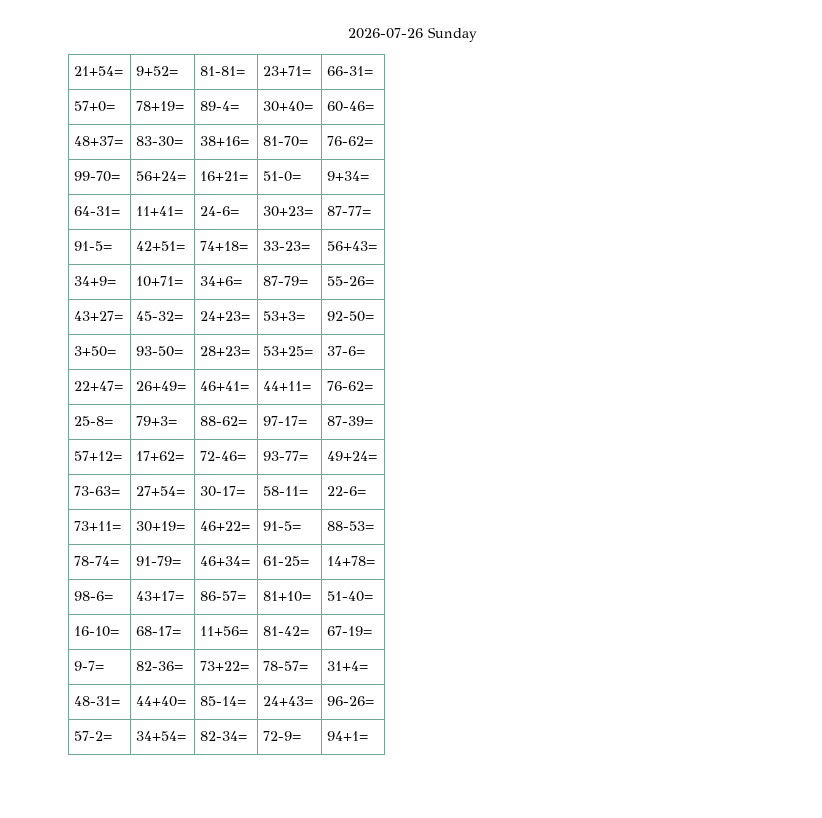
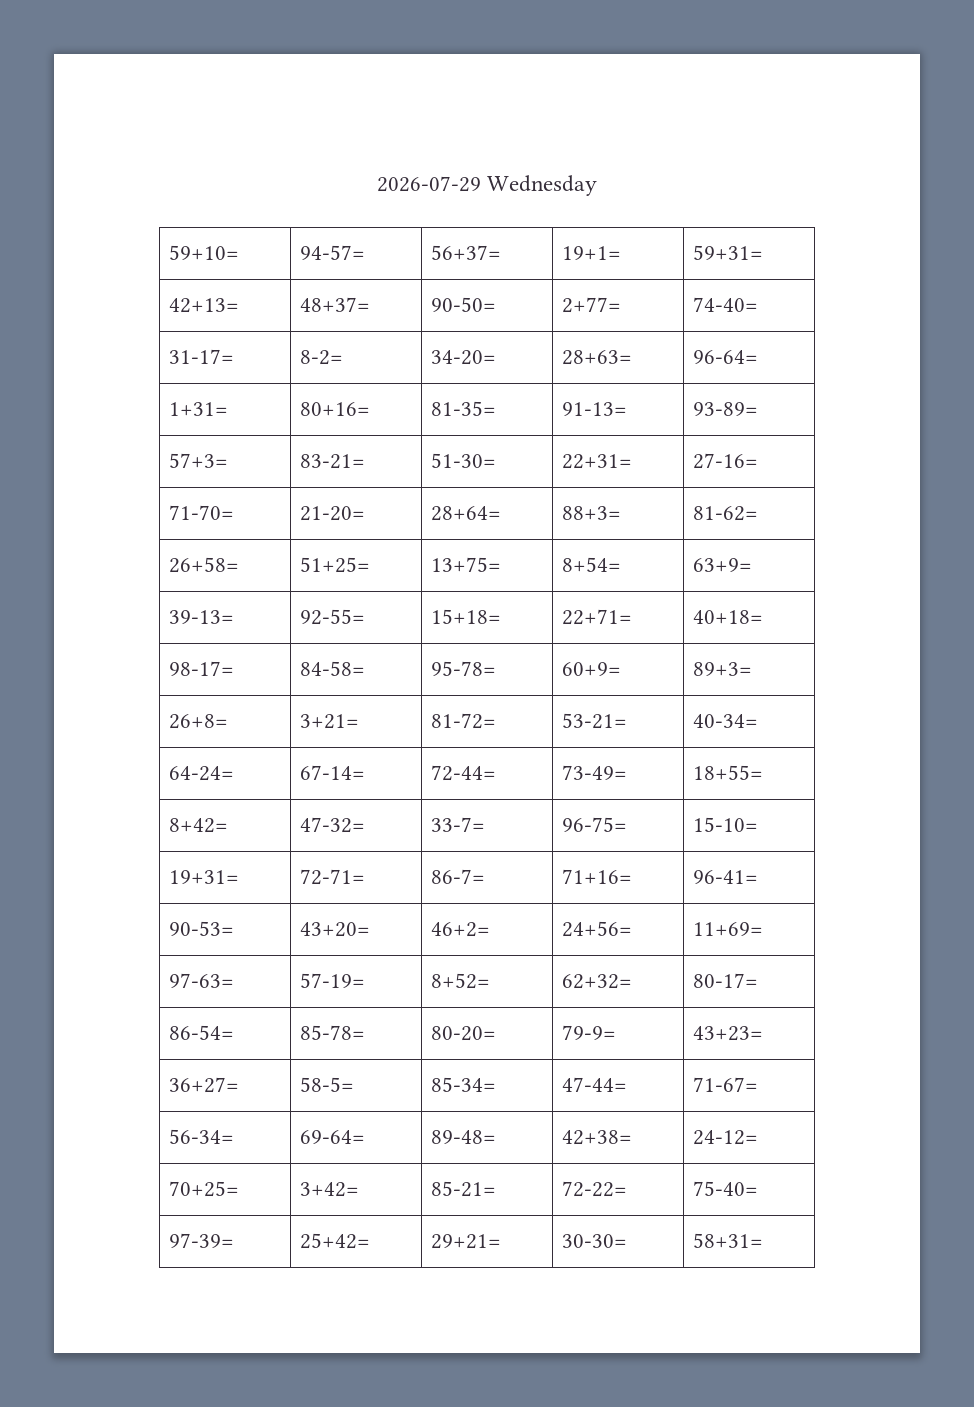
- 2026-07-26 Sunday
- 21+54= | 9+52= | 81-81= | 23+71= | 66-31=
- 57+0= | 78+19= | 89-4= | 30+40= | 60-46=
- 48+37= | 83-30= | 38+16= | 81-70= | 76-62=
- 99-70= | 56+24= | 16+21= | 51-0= | 9+34=
- 64-31= | 11+41= | 24-6= | 30+23= | 87-77=
- 91-5= | 42+51= | 74+18= | 33-23= | 56+43=
- 34+9= | 10+71= | 34+6= | 87-79= | 55-26=
- 43+27= | 45-32= | 24+23= | 53+3= | 92-50=
- 3+50= | 93-50= | 28+23= | 53+25= | 37-6=
- 22+47= | 26+49= | 46+41= | 44+11= | 76-62=
- 25-8= | 79+3= | 88-62= | 97-17= | 87-39=
- 57+12= | 17+62= | 72-46= | 93-77= | 49+24=
- 73-63= | 27+54= | 30-17= | 58-11= | 22-6=
- 73+11= | 30+19= | 46+22= | 91-5= | 88-53=
- 78-74= | 91-79= | 46+34= | 61-25= | 14+78=
- 98-6= | 43+17= | 86-57= | 81+10= | 51-40=
- 16-10= | 68-17= | 11+56= | 81-42= | 67-19=
- 9-7= | 82-36= | 73+22= | 78-57= | 31+4=
- 48-31= | 44+40= | 85-14= | 24+43= | 96-26=
- 57-2= | 34+54= | 82-34= | 72-9= | 94+1=
+ 2026-07-29 Wednesday
+ 59+10= | 94-57= | 56+37= | 19+1= | 59+31=
+ 42+13= | 48+37= | 90-50= | 2+77= | 74-40=
+ 31-17= | 8-2= | 34-20= | 28+63= | 96-64=
+ 1+31= | 80+16= | 81-35= | 91-13= | 93-89=
+ 57+3= | 83-21= | 51-30= | 22+31= | 27-16=
+ 71-70= | 21-20= | 28+64= | 88+3= | 81-62=
+ 26+58= | 51+25= | 13+75= | 8+54= | 63+9=
+ 39-13= | 92-55= | 15+18= | 22+71= | 40+18=
+ 98-17= | 84-58= | 95-78= | 60+9= | 89+3=
+ 26+8= | 3+21= | 81-72= | 53-21= | 40-34=
+ 64-24= | 67-14= | 72-44= | 73-49= | 18+55=
+ 8+42= | 47-32= | 33-7= | 96-75= | 15-10=
+ 19+31= | 72-71= | 86-7= | 71+16= | 96-41=
+ 90-53= | 43+20= | 46+2= | 24+56= | 11+69=
+ 97-63= | 57-19= | 8+52= | 62+32= | 80-17=
+ 86-54= | 85-78= | 80-20= | 79-9= | 43+23=
+ 36+27= | 58-5= | 85-34= | 47-44= | 71-67=
+ 56-34= | 69-64= | 89-48= | 42+38= | 24-12=
+ 70+25= | 3+42= | 85-21= | 72-22= | 75-40=
+ 97-39= | 25+42= | 29+21= | 30-30= | 58+31=

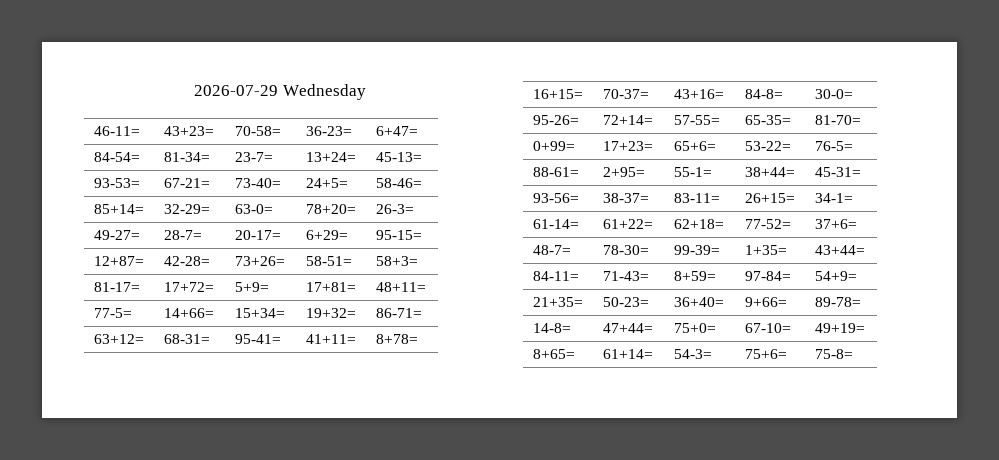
- 59+10= | 94-57= | 56+37= | 19+1= | 59+31=
- 42+13= | 48+37= | 90-50= | 2+77= | 74-40=
- 31-17= | 8-2= | 34-20= | 28+63= | 96-64=
- 1+31= | 80+16= | 81-35= | 91-13= | 93-89=
- 57+3= | 83-21= | 51-30= | 22+31= | 27-16=
- 71-70= | 21-20= | 28+64= | 88+3= | 81-62=
- 26+58= | 51+25= | 13+75= | 8+54= | 63+9=
- 39-13= | 92-55= | 15+18= | 22+71= | 40+18=
- 98-17= | 84-58= | 95-78= | 60+9= | 89+3=
- 26+8= | 3+21= | 81-72= | 53-21= | 40-34=
- 64-24= | 67-14= | 72-44= | 73-49= | 18+55=
- 8+42= | 47-32= | 33-7= | 96-75= | 15-10=
- 19+31= | 72-71= | 86-7= | 71+16= | 96-41=
- 90-53= | 43+20= | 46+2= | 24+56= | 11+69=
- 97-63= | 57-19= | 8+52= | 62+32= | 80-17=
- 86-54= | 85-78= | 80-20= | 79-9= | 43+23=
- 36+27= | 58-5= | 85-34= | 47-44= | 71-67=
- 56-34= | 69-64= | 89-48= | 42+38= | 24-12=
- 70+25= | 3+42= | 85-21= | 72-22= | 75-40=
- 97-39= | 25+42= | 29+21= | 30-30= | 58+31=
+ 46-11= | 43+23= | 70-58= | 36-23= | 6+47=
+ 84-54= | 81-34= | 23-7= | 13+24= | 45-13=
+ 93-53= | 67-21= | 73-40= | 24+5= | 58-46=
+ 85+14= | 32-29= | 63-0= | 78+20= | 26-3=
+ 49-27= | 28-7= | 20-17= | 6+29= | 95-15=
+ 12+87= | 42-28= | 73+26= | 58-51= | 58+3=
+ 81-17= | 17+72= | 5+9= | 17+81= | 48+11=
+ 77-5= | 14+66= | 15+34= | 19+32= | 86-71=
+ 63+12= | 68-31= | 95-41= | 41+11= | 8+78=
+ 16+15= | 70-37= | 43+16= | 84-8= | 30-0=
+ 95-26= | 72+14= | 57-55= | 65-35= | 81-70=
+ 0+99= | 17+23= | 65+6= | 53-22= | 76-5=
+ 88-61= | 2+95= | 55-1= | 38+44= | 45-31=
+ 93-56= | 38-37= | 83-11= | 26+15= | 34-1=
+ 61-14= | 61+22= | 62+18= | 77-52= | 37+6=
+ 48-7= | 78-30= | 99-39= | 1+35= | 43+44=
+ 84-11= | 71-43= | 8+59= | 97-84= | 54+9=
+ 21+35= | 50-23= | 36+40= | 9+66= | 89-78=
+ 14-8= | 47+44= | 75+0= | 67-10= | 49+19=
+ 8+65= | 61+14= | 54-3= | 75+6= | 75-8=

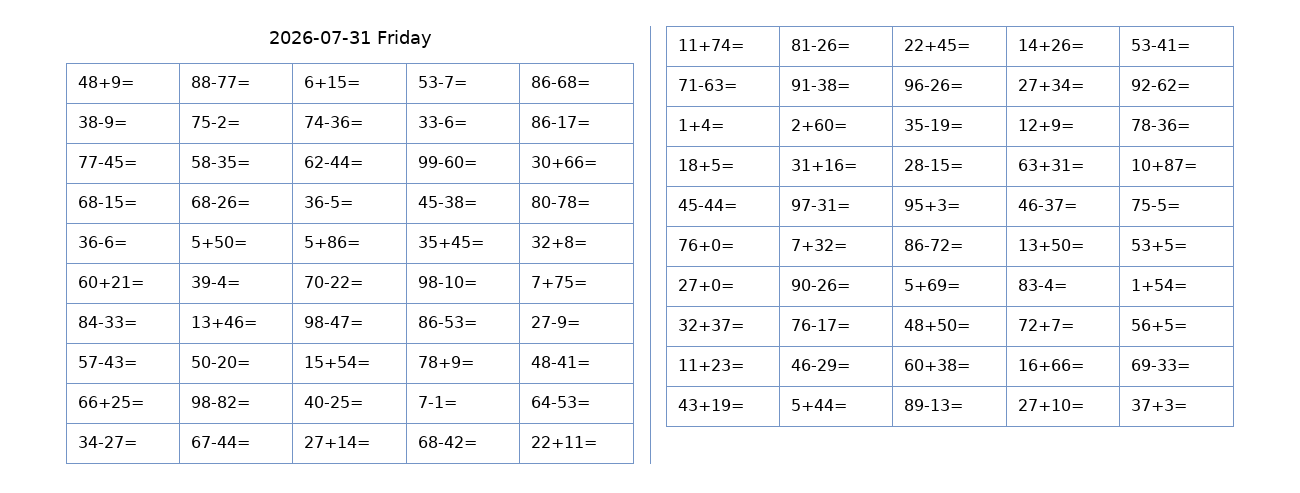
- 2026-07-29 Wednesday
- 46-11= | 43+23= | 70-58= | 36-23= | 6+47=
- 84-54= | 81-34= | 23-7= | 13+24= | 45-13=
- 93-53= | 67-21= | 73-40= | 24+5= | 58-46=
- 85+14= | 32-29= | 63-0= | 78+20= | 26-3=
- 49-27= | 28-7= | 20-17= | 6+29= | 95-15=
- 12+87= | 42-28= | 73+26= | 58-51= | 58+3=
- 81-17= | 17+72= | 5+9= | 17+81= | 48+11=
- 77-5= | 14+66= | 15+34= | 19+32= | 86-71=
- 63+12= | 68-31= | 95-41= | 41+11= | 8+78=
- 16+15= | 70-37= | 43+16= | 84-8= | 30-0=
- 95-26= | 72+14= | 57-55= | 65-35= | 81-70=
- 0+99= | 17+23= | 65+6= | 53-22= | 76-5=
- 88-61= | 2+95= | 55-1= | 38+44= | 45-31=
- 93-56= | 38-37= | 83-11= | 26+15= | 34-1=
- 61-14= | 61+22= | 62+18= | 77-52= | 37+6=
- 48-7= | 78-30= | 99-39= | 1+35= | 43+44=
- 84-11= | 71-43= | 8+59= | 97-84= | 54+9=
- 21+35= | 50-23= | 36+40= | 9+66= | 89-78=
- 14-8= | 47+44= | 75+0= | 67-10= | 49+19=
- 8+65= | 61+14= | 54-3= | 75+6= | 75-8=
+ 2026-07-31 Friday
+ 48+9= | 88-77= | 6+15= | 53-7= | 86-68=
+ 38-9= | 75-2= | 74-36= | 33-6= | 86-17=
+ 77-45= | 58-35= | 62-44= | 99-60= | 30+66=
+ 68-15= | 68-26= | 36-5= | 45-38= | 80-78=
+ 36-6= | 5+50= | 5+86= | 35+45= | 32+8=
+ 60+21= | 39-4= | 70-22= | 98-10= | 7+75=
+ 84-33= | 13+46= | 98-47= | 86-53= | 27-9=
+ 57-43= | 50-20= | 15+54= | 78+9= | 48-41=
+ 66+25= | 98-82= | 40-25= | 7-1= | 64-53=
+ 34-27= | 67-44= | 27+14= | 68-42= | 22+11=
+ 11+74= | 81-26= | 22+45= | 14+26= | 53-41=
+ 71-63= | 91-38= | 96-26= | 27+34= | 92-62=
+ 1+4= | 2+60= | 35-19= | 12+9= | 78-36=
+ 18+5= | 31+16= | 28-15= | 63+31= | 10+87=
+ 45-44= | 97-31= | 95+3= | 46-37= | 75-5=
+ 76+0= | 7+32= | 86-72= | 13+50= | 53+5=
+ 27+0= | 90-26= | 5+69= | 83-4= | 1+54=
+ 32+37= | 76-17= | 48+50= | 72+7= | 56+5=
+ 11+23= | 46-29= | 60+38= | 16+66= | 69-33=
+ 43+19= | 5+44= | 89-13= | 27+10= | 37+3=

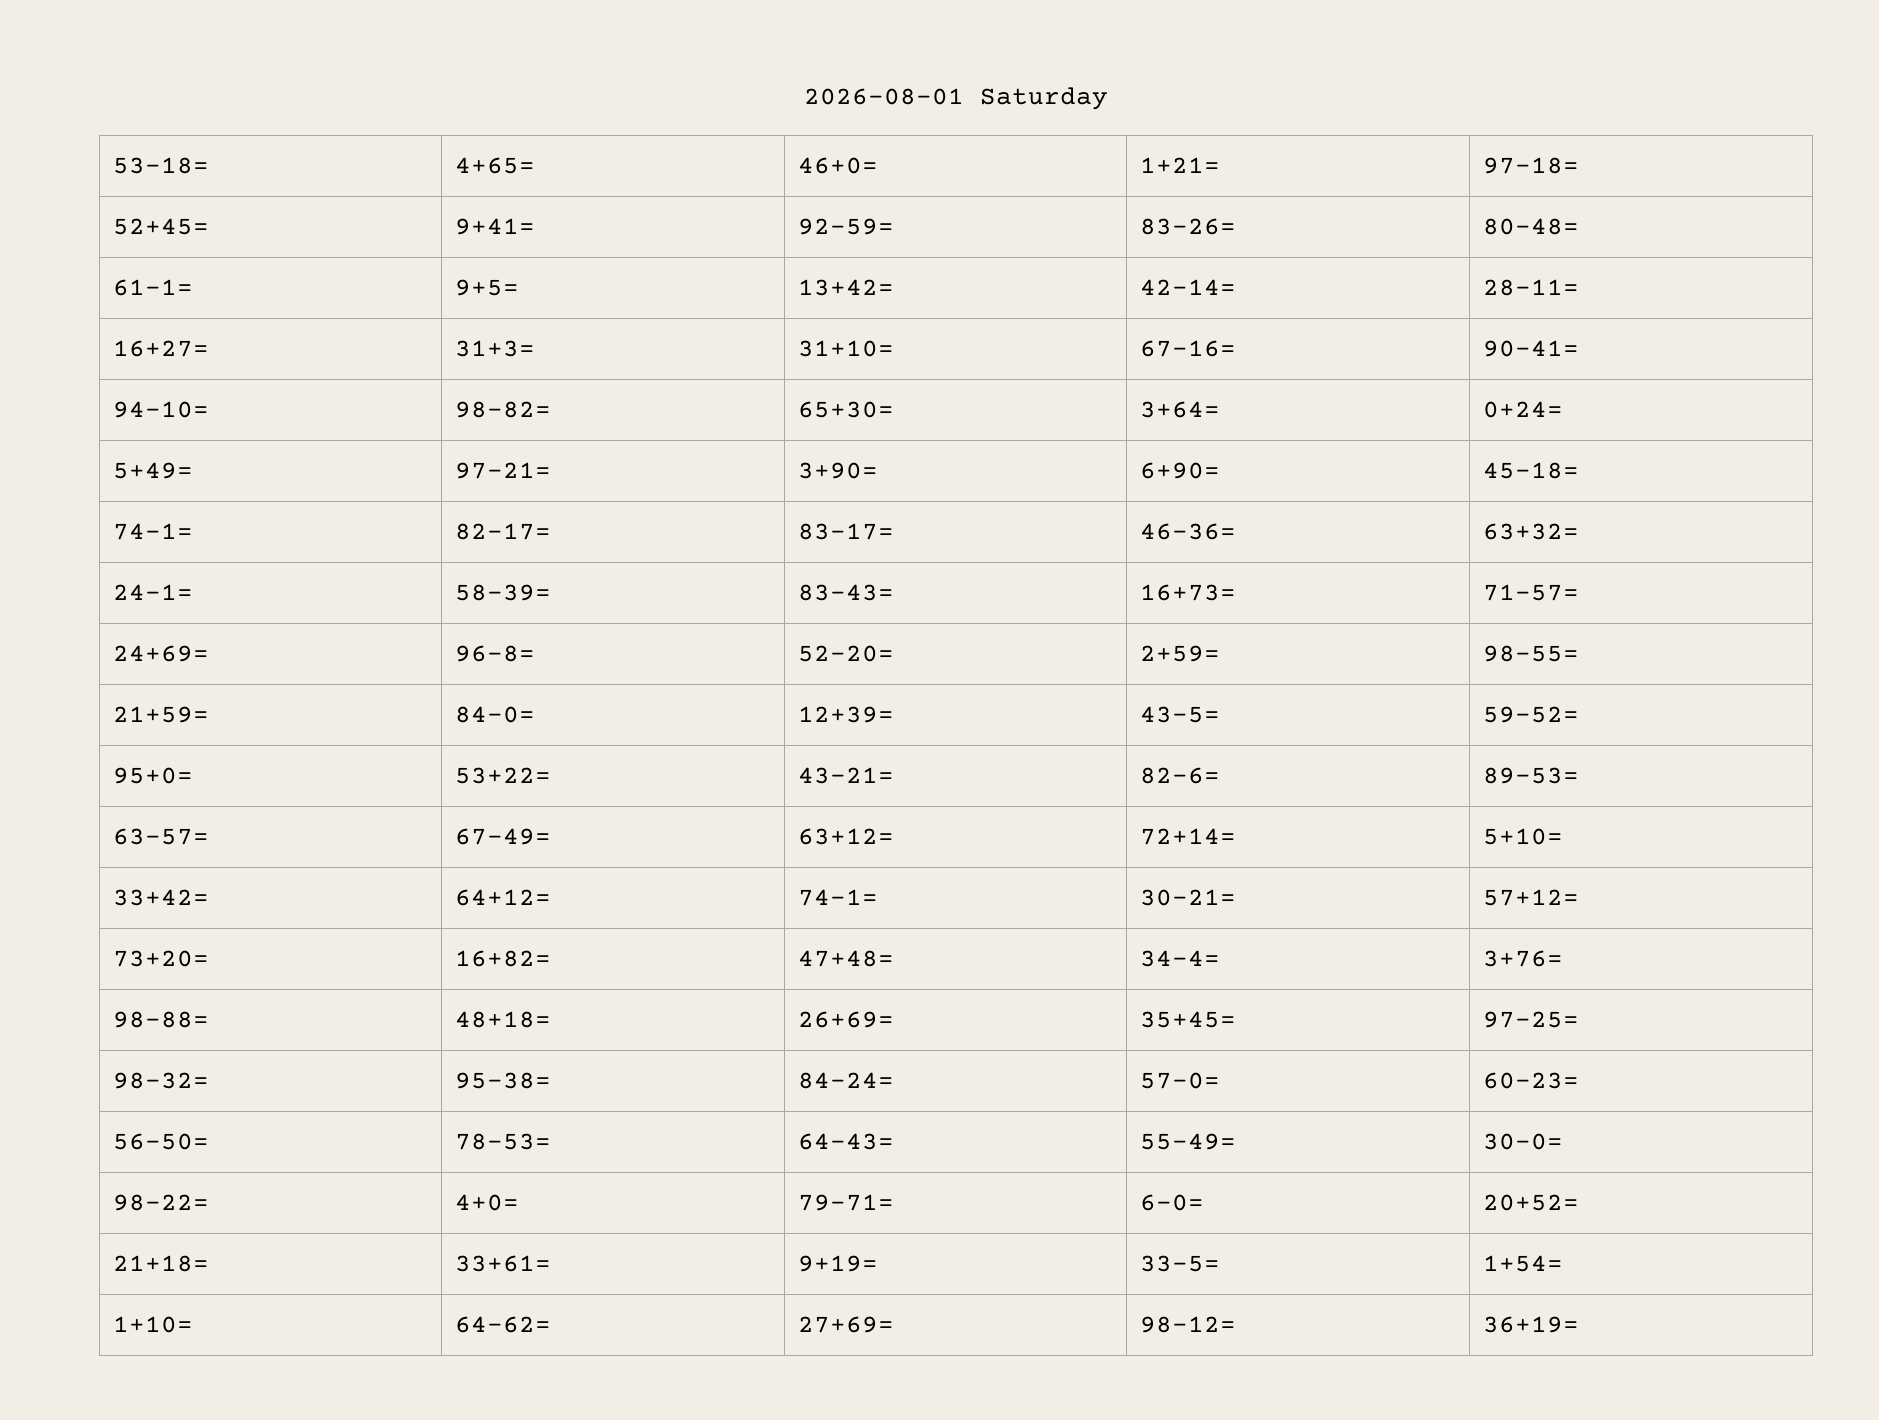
- 2026-07-31 Friday
- 48+9= | 88-77= | 6+15= | 53-7= | 86-68=
- 38-9= | 75-2= | 74-36= | 33-6= | 86-17=
- 77-45= | 58-35= | 62-44= | 99-60= | 30+66=
- 68-15= | 68-26= | 36-5= | 45-38= | 80-78=
- 36-6= | 5+50= | 5+86= | 35+45= | 32+8=
- 60+21= | 39-4= | 70-22= | 98-10= | 7+75=
- 84-33= | 13+46= | 98-47= | 86-53= | 27-9=
- 57-43= | 50-20= | 15+54= | 78+9= | 48-41=
- 66+25= | 98-82= | 40-25= | 7-1= | 64-53=
- 34-27= | 67-44= | 27+14= | 68-42= | 22+11=
- 11+74= | 81-26= | 22+45= | 14+26= | 53-41=
- 71-63= | 91-38= | 96-26= | 27+34= | 92-62=
- 1+4= | 2+60= | 35-19= | 12+9= | 78-36=
- 18+5= | 31+16= | 28-15= | 63+31= | 10+87=
- 45-44= | 97-31= | 95+3= | 46-37= | 75-5=
- 76+0= | 7+32= | 86-72= | 13+50= | 53+5=
- 27+0= | 90-26= | 5+69= | 83-4= | 1+54=
- 32+37= | 76-17= | 48+50= | 72+7= | 56+5=
- 11+23= | 46-29= | 60+38= | 16+66= | 69-33=
- 43+19= | 5+44= | 89-13= | 27+10= | 37+3=
+ 2026-08-01 Saturday
+ 53-18= | 4+65= | 46+0= | 1+21= | 97-18=
+ 52+45= | 9+41= | 92-59= | 83-26= | 80-48=
+ 61-1= | 9+5= | 13+42= | 42-14= | 28-11=
+ 16+27= | 31+3= | 31+10= | 67-16= | 90-41=
+ 94-10= | 98-82= | 65+30= | 3+64= | 0+24=
+ 5+49= | 97-21= | 3+90= | 6+90= | 45-18=
+ 74-1= | 82-17= | 83-17= | 46-36= | 63+32=
+ 24-1= | 58-39= | 83-43= | 16+73= | 71-57=
+ 24+69= | 96-8= | 52-20= | 2+59= | 98-55=
+ 21+59= | 84-0= | 12+39= | 43-5= | 59-52=
+ 95+0= | 53+22= | 43-21= | 82-6= | 89-53=
+ 63-57= | 67-49= | 63+12= | 72+14= | 5+10=
+ 33+42= | 64+12= | 74-1= | 30-21= | 57+12=
+ 73+20= | 16+82= | 47+48= | 34-4= | 3+76=
+ 98-88= | 48+18= | 26+69= | 35+45= | 97-25=
+ 98-32= | 95-38= | 84-24= | 57-0= | 60-23=
+ 56-50= | 78-53= | 64-43= | 55-49= | 30-0=
+ 98-22= | 4+0= | 79-71= | 6-0= | 20+52=
+ 21+18= | 33+61= | 9+19= | 33-5= | 1+54=
+ 1+10= | 64-62= | 27+69= | 98-12= | 36+19=

